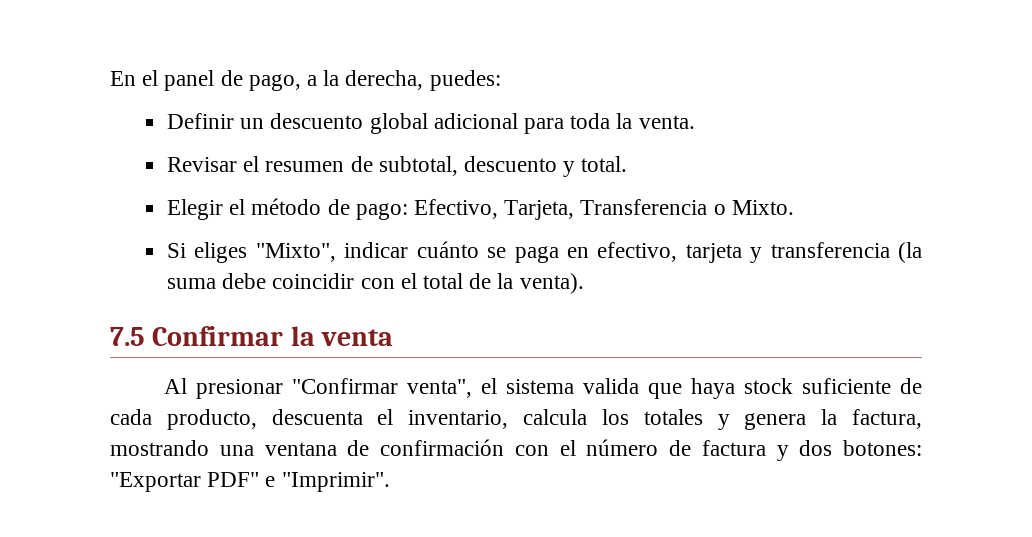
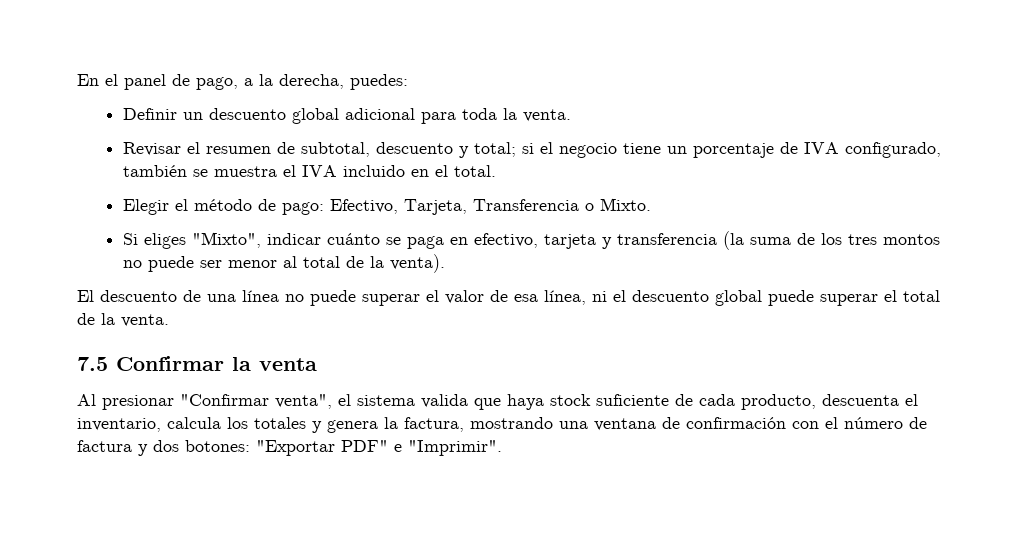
- Revisar el resumen de subtotal, descuento y total.
+ Revisar el resumen de subtotal, descuento y total; si el negocio tiene un porcentaje de IVA configurado, también se muestra el IVA incluido en el total.
- Si eliges "Mixto", indicar cuánto se paga en efectivo, tarjeta y transferencia (la suma debe coincidir con el total de la venta).
+ Si eliges "Mixto", indicar cuánto se paga en efectivo, tarjeta y transferencia (la suma de los tres montos no puede ser menor al total de la venta).
+ El descuento de una línea no puede superar el valor de esa línea, ni el descuento global puede superar el total de la venta.

